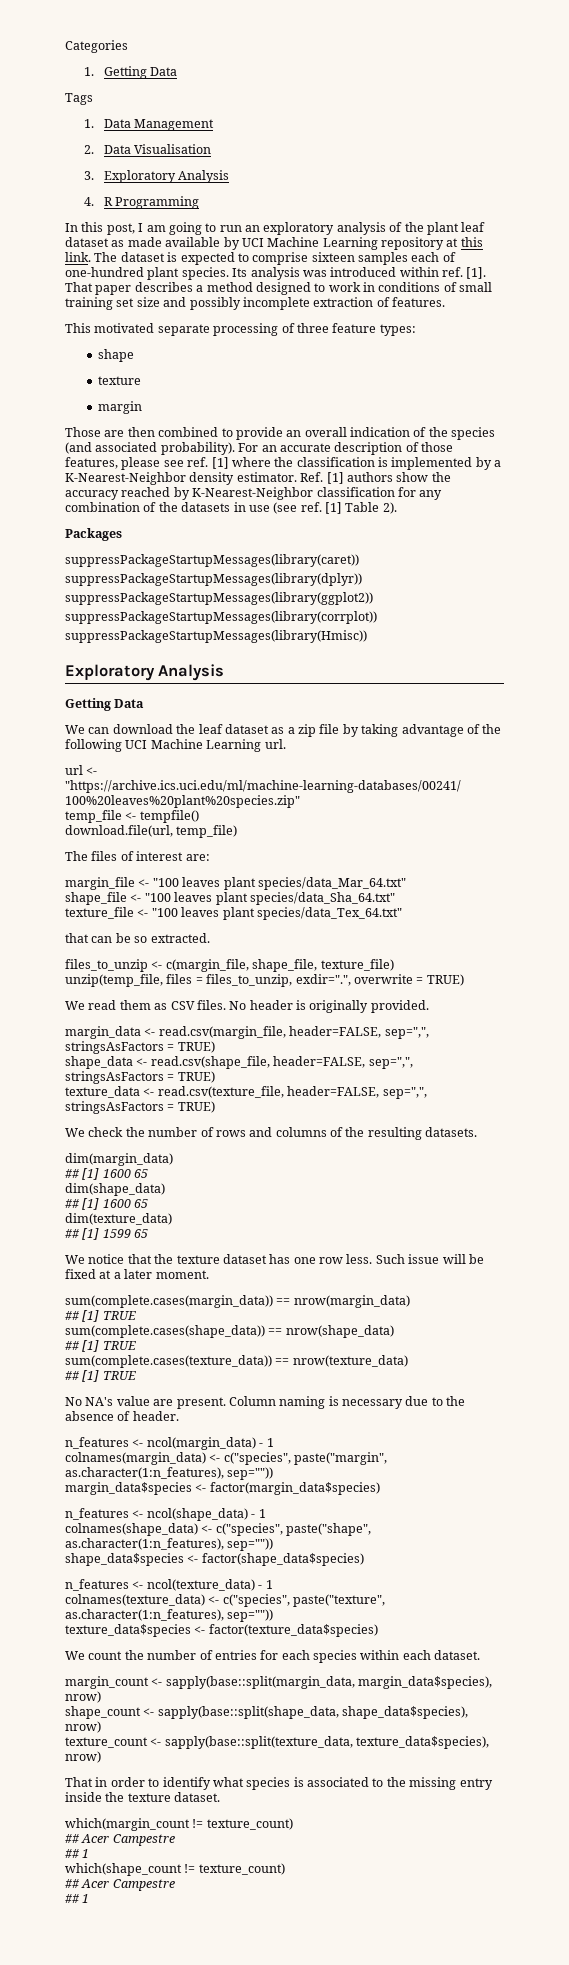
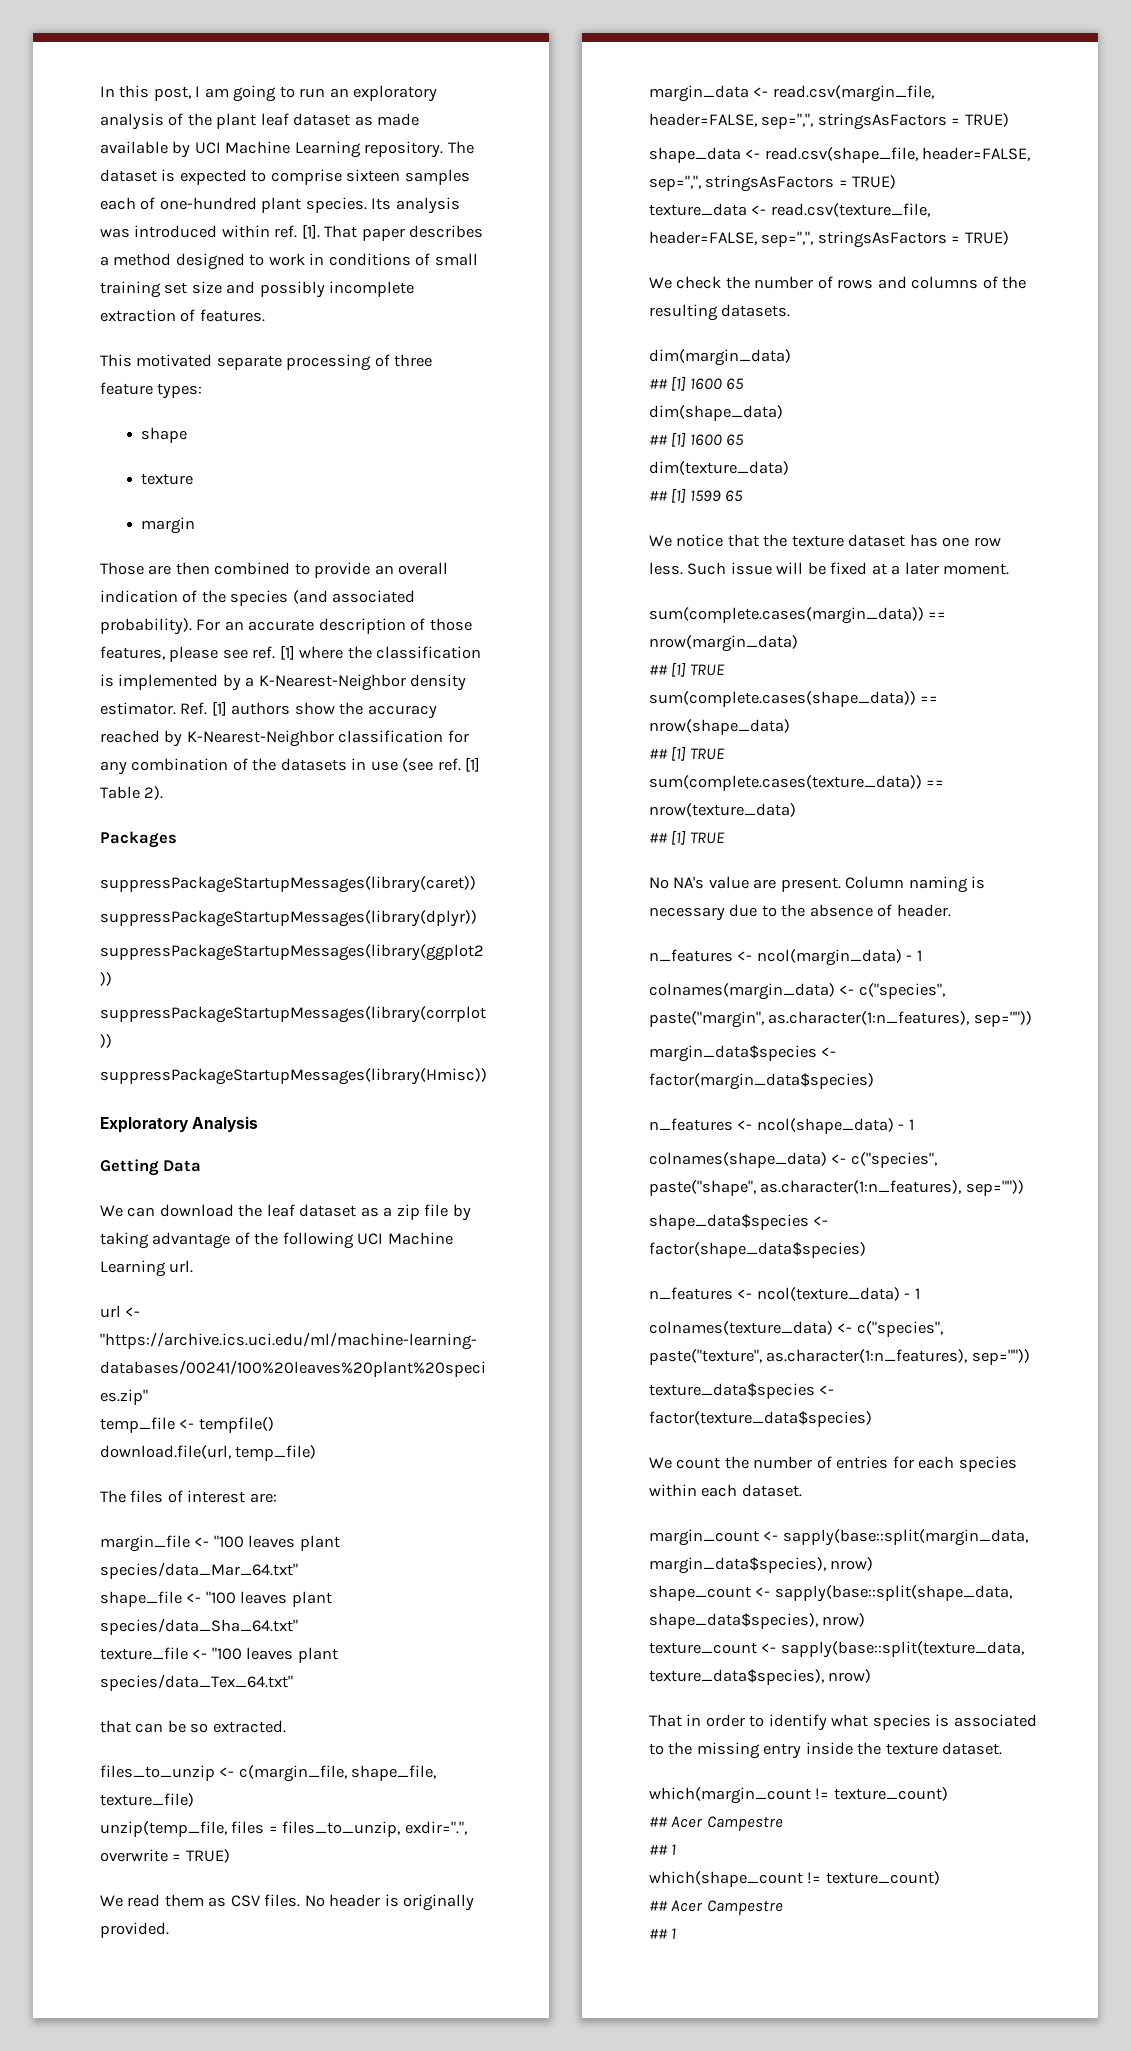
- Categories
- 1. Getting Data
- Tags
- 1. Data Management
- 2. Data Visualisation
- 3. Exploratory Analysis
- 4. R Programming
- In this post, I am going to run an exploratory analysis of the plant leaf dataset as made available by UCI Machine Learning repository at this link.
+ In this post, I am going to run an exploratory analysis of the plant leaf dataset as made available by UCI Machine Learning repository.

